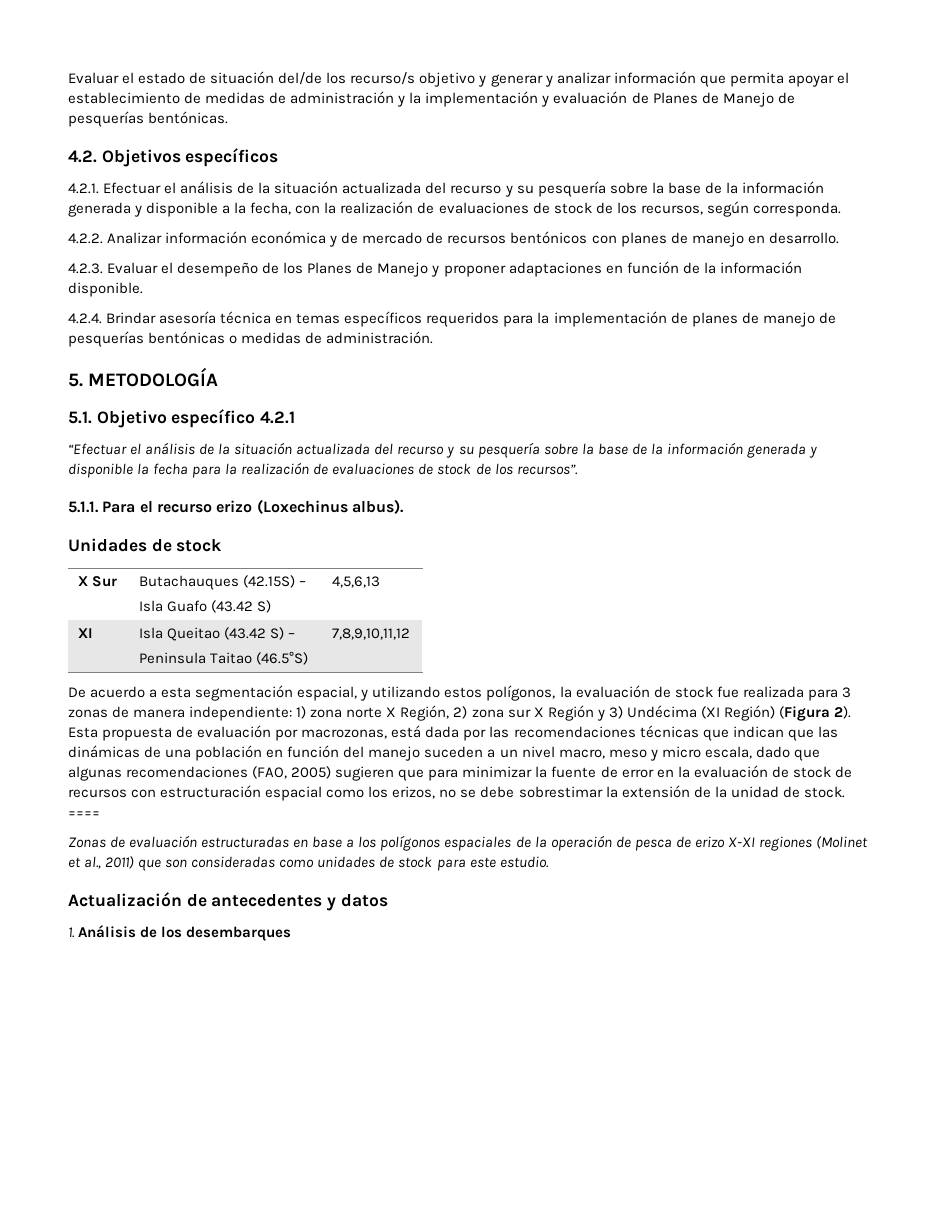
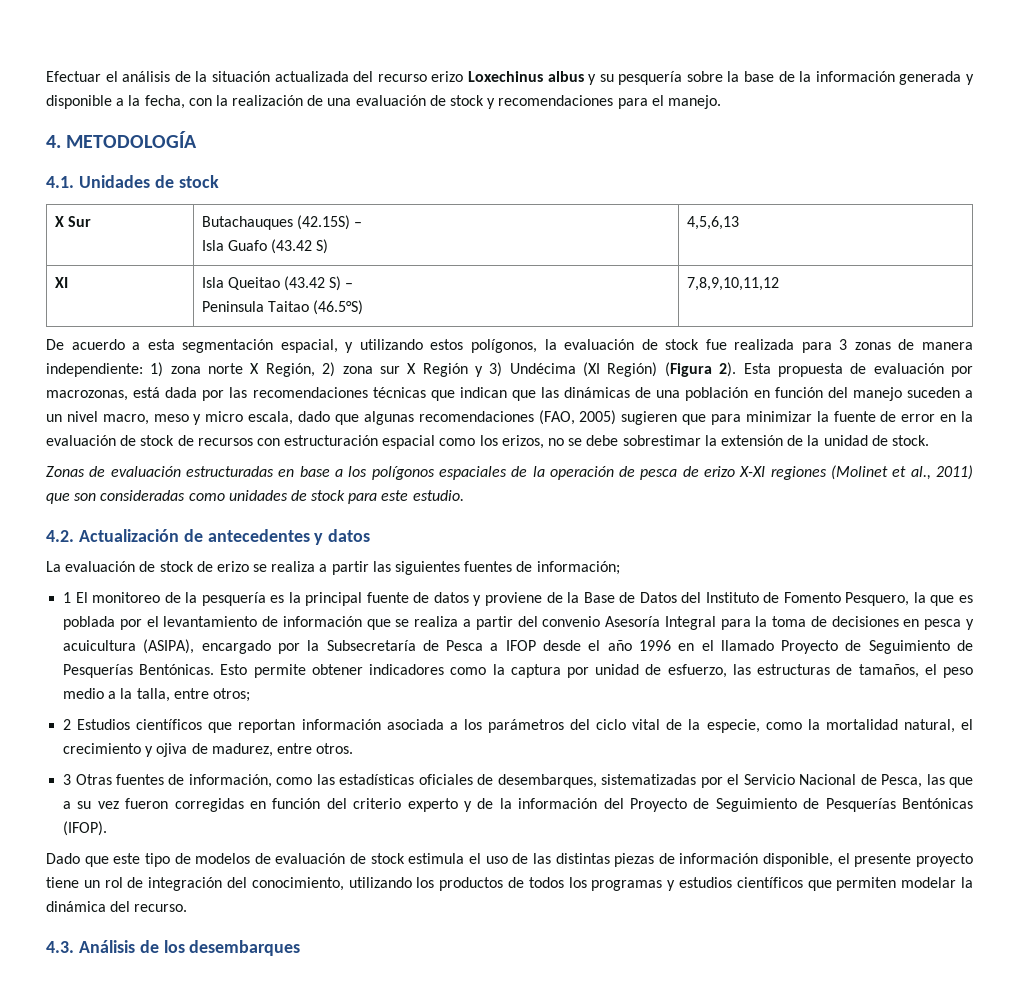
- Evaluar el estado de situación del/de los recurso/s objetivo y generar y analizar información que permita apoyar el establecimiento de medidas de administración y la implementación y evaluación de Planes de Manejo de pesquerías bentónicas.
- 4.2. Objetivos específicos
- 4.2.1. Efectuar el análisis de la situación actualizada del recurso y su pesquería sobre la base de la información generada y disponible a la fecha, con la realización de evaluaciones de stock de los recursos, según corresponda.
- 4.2.2. Analizar información económica y de mercado de recursos bentónicos con planes de manejo en desarrollo.
- 4.2.3. Evaluar el desempeño de los Planes de Manejo y proponer adaptaciones en función de la información disponible.
- 4.2.4. Brindar asesoría técnica en temas específicos requeridos para la implementación de planes de manejo de pesquerías bentónicas o medidas de administración.
- 5. METODOLOGÍA
- 5.1. Objetivo específico 4.2.1
- “Efectuar el análisis de la situación actualizada del recurso y su pesquería sobre la base de la información generada y disponible la fecha para la realización de evaluaciones de stock de los recursos”.
- 5.1.1. Para el recurso erizo (Loxechinus albus).
- Unidades de stock
+ Efectuar el análisis de la situación actualizada del recurso erizo Loxechinus albus y su pesquería sobre la base de la información generada y disponible a la fecha, con la realización de una evaluación de stock y recomendaciones para el manejo.
+ 4. METODOLOGÍA
+ 4.1. Unidades de stock
- ====
- Actualización de antecedentes y datos
+ 4.2. Actualización de antecedentes y datos
- 1. Análisis de los desembarques
+ La evaluación de stock de erizo se realiza a partir las siguientes fuentes de información;
+ 1 El monitoreo de la pesquería es la principal fuente de datos y proviene de la Base de Datos del Instituto de Fomento Pesquero, la que es poblada por el levantamiento de información que se realiza a partir del convenio Asesoría Integral para la toma de decisiones en pesca y acuicultura (ASIPA), encargado por la Subsecretaría de Pesca a IFOP desde el año 1996 en el llamado Proyecto de Seguimiento de Pesquerías Bentónicas. Esto permite obtener indicadores como la captura por unidad de esfuerzo, las estructuras de tamaños, el peso medio a la talla, entre otros;
+ 2 Estudios científicos que reportan información asociada a los parámetros del ciclo vital de la especie, como la mortalidad natural, el crecimiento y ojiva de madurez, entre otros.
+ 3 Otras fuentes de información, como las estadísticas oficiales de desembarques, sistematizadas por el Servicio Nacional de Pesca, las que a su vez fueron corregidas en función del criterio experto y de la información del Proyecto de Seguimiento de Pesquerías Bentónicas (IFOP).
+ Dado que este tipo de modelos de evaluación de stock estimula el uso de las distintas piezas de información disponible, el presente proyecto tiene un rol de integración del conocimiento, utilizando los productos de todos los programas y estudios científicos que permiten modelar la dinámica del recurso.
+ 4.3. Análisis de los desembarques

